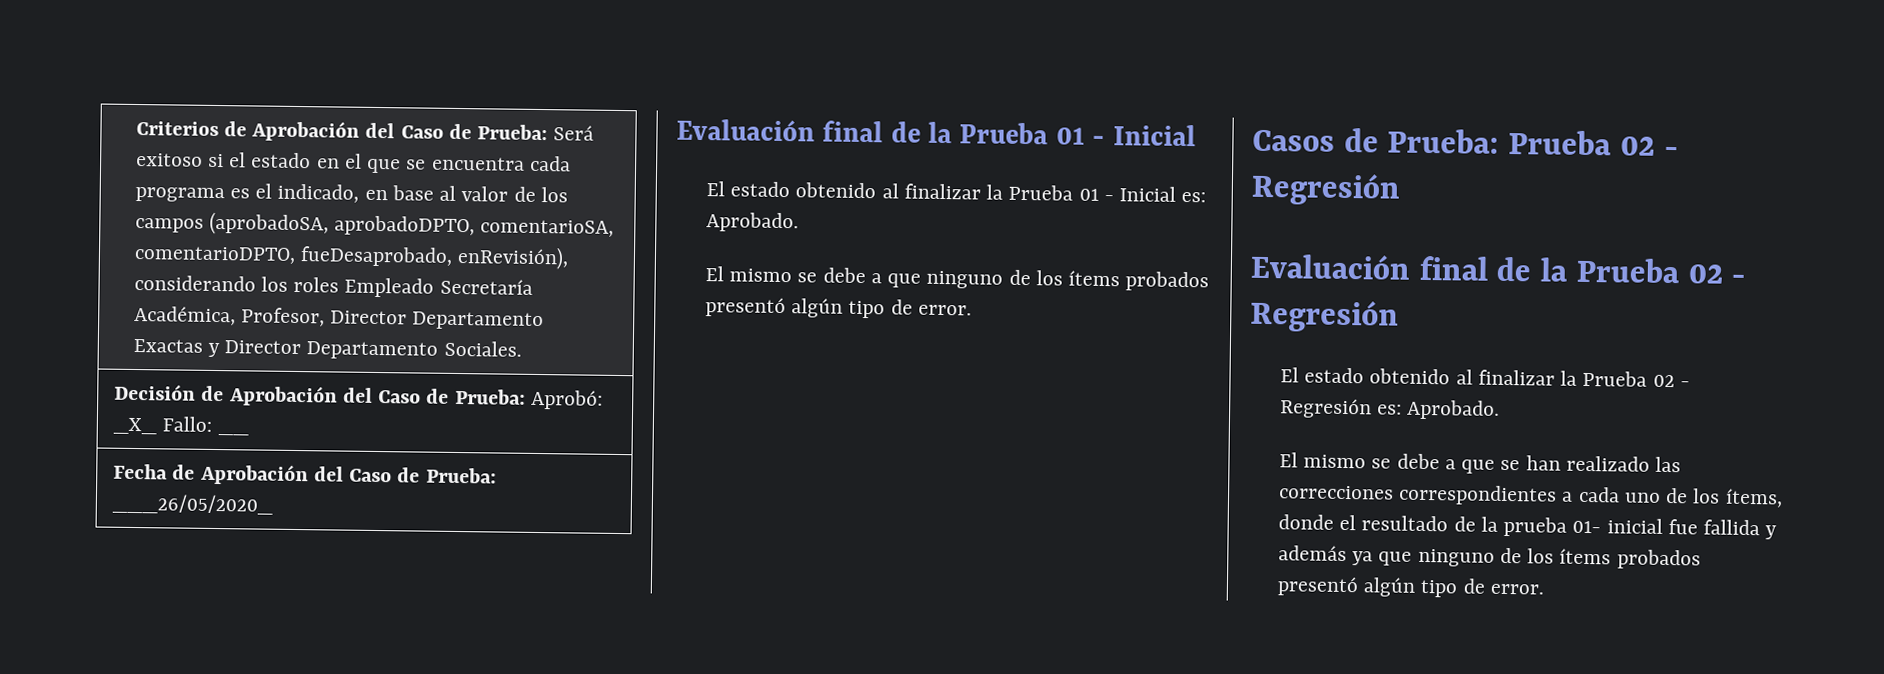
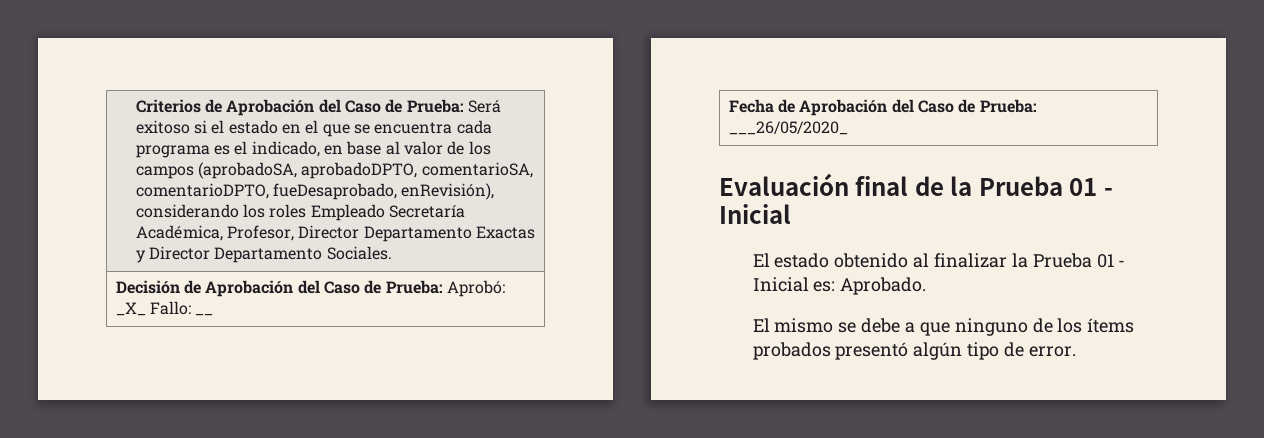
- Casos de Prueba: Prueba 02 - Regresión
- Evaluación final de la Prueba 02 - Regresión
- El estado obtenido al finalizar la Prueba 02 - Regresión es: Aprobado.
- El mismo se debe a que se han realizado las correcciones correspondientes a cada uno de los ítems, donde el resultado de la prueba 01- inicial fue fallida y además ya que ninguno de los ítems probados presentó algún tipo de error.

